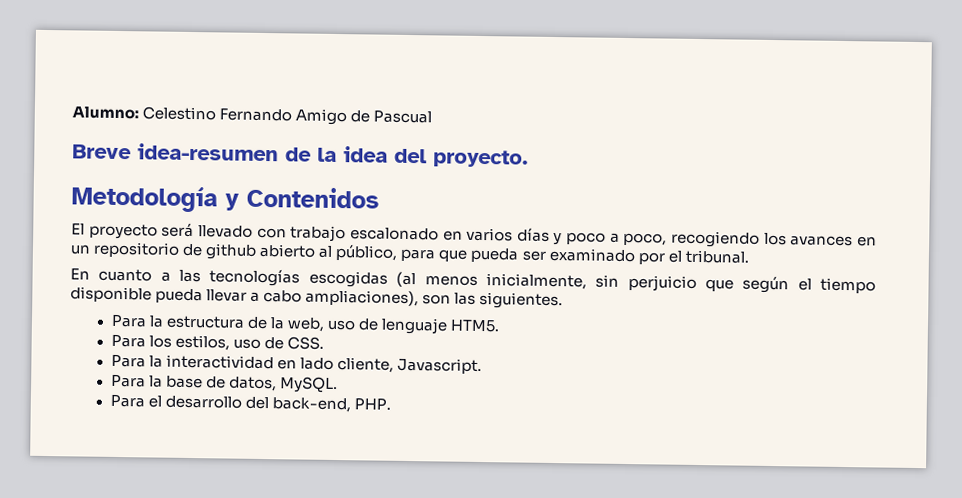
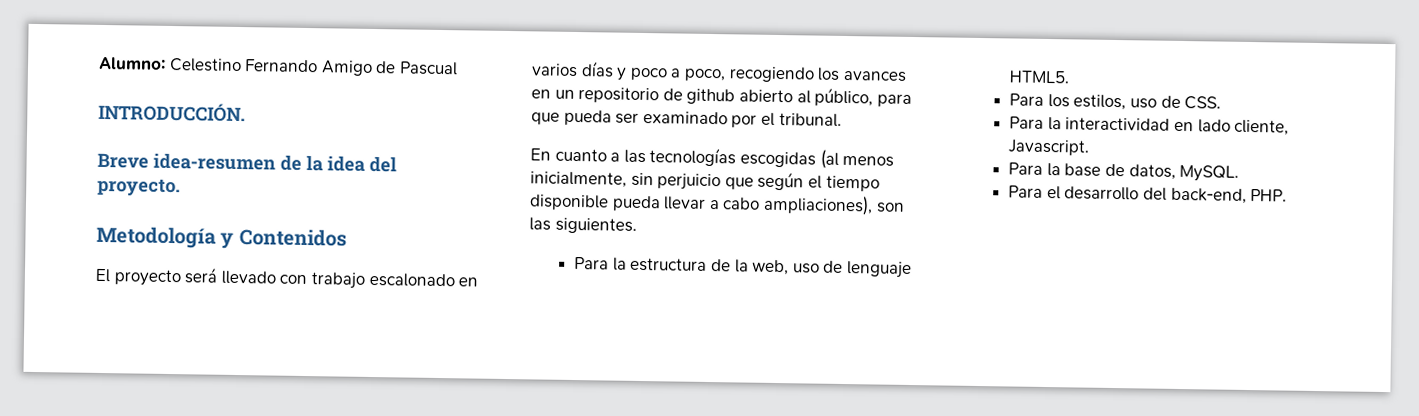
+ INTRODUCCIÓN.
- Para la estructura de la web, uso de lenguaje HTM5.
+ Para la estructura de la web, uso de lenguaje HTML5.

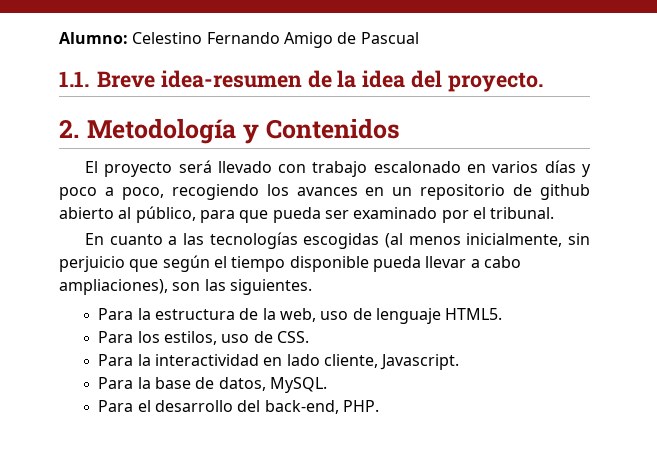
- INTRODUCCIÓN.
- Breve idea-resumen de la idea del proyecto.
+ 1.1. Breve idea-resumen de la idea del proyecto.
- Metodología y Contenidos
+ 2. Metodología y Contenidos

